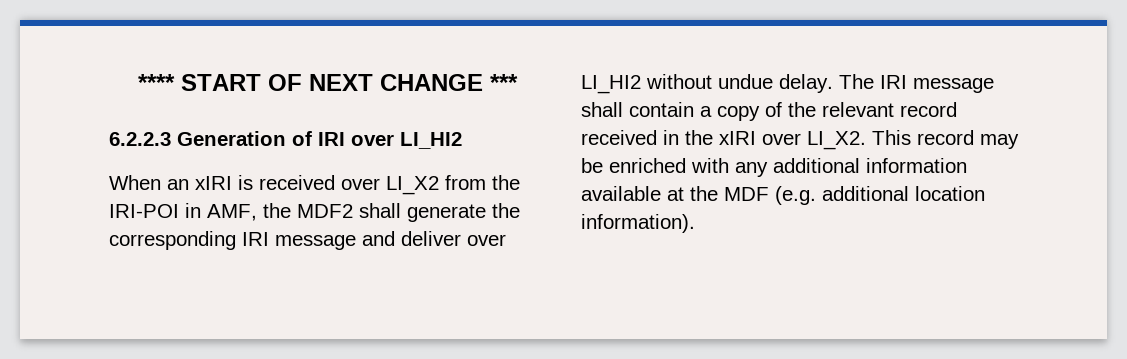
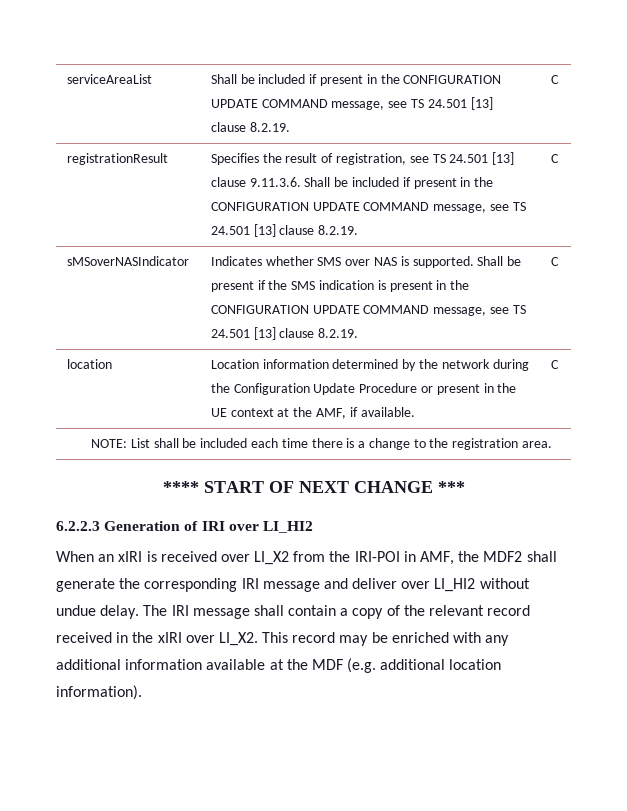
+ serviceAreaList | Shall be included if present in the CONFIGURATION UPDATE COMMAND message, see TS 24.501 [13] clause 8.2.19. | C
+ registrationResult | Specifies the result of registration, see TS 24.501 [13] clause 9.11.3.6. Shall be included if present in the CONFIGURATION UPDATE COMMAND message, see TS 24.501 [13] clause 8.2.19. | C
+ sMSoverNASIndicator | Indicates whether SMS over NAS is supported. Shall be present if the SMS indication is present in the CONFIGURATION UPDATE COMMAND message, see TS 24.501 [13] clause 8.2.19. | C
+ location | Location information determined by the network during the Configuration Update Procedure or present in the UE context at the AMF, if available. | C
+ NOTE: List shall be included each time there is a change to the registration area.

